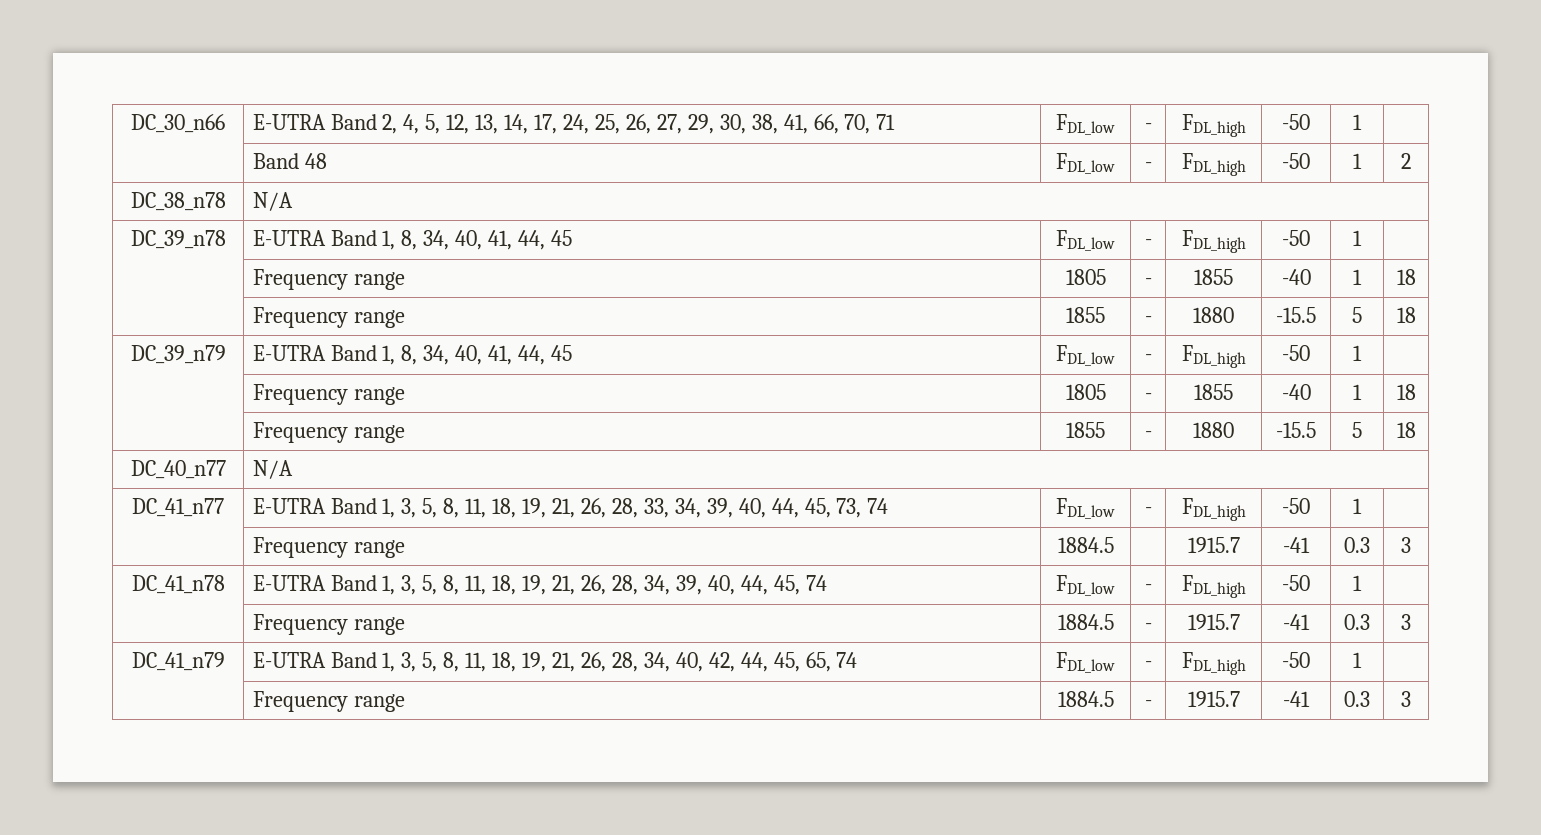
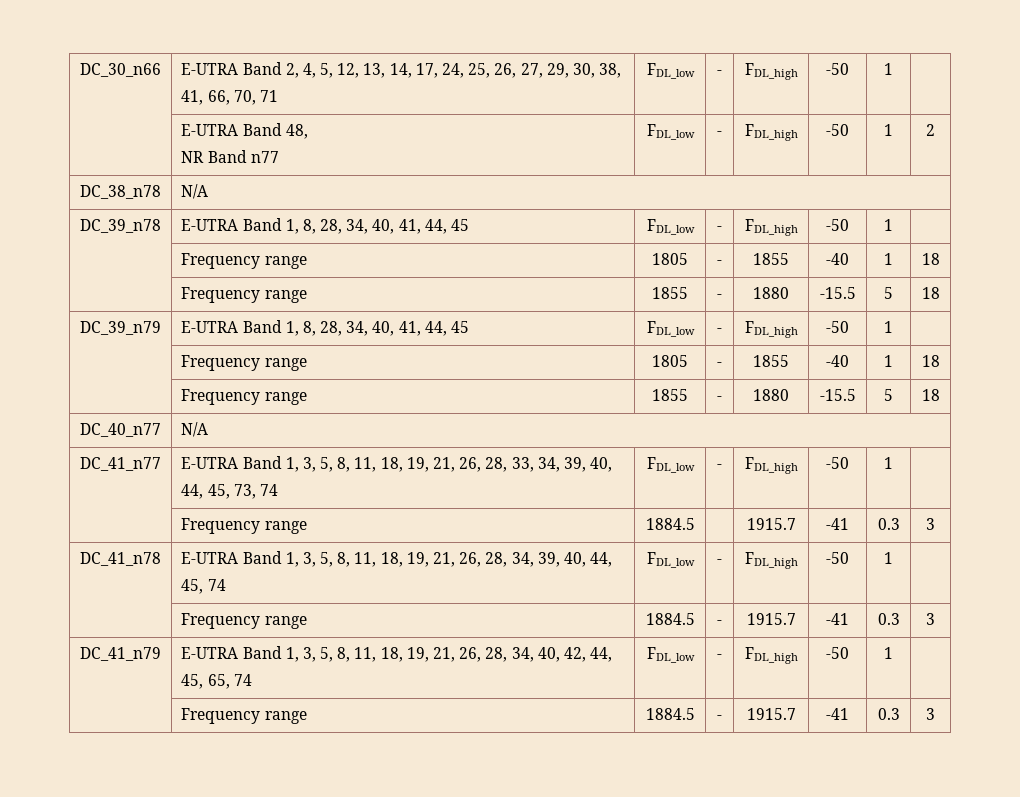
- | Band 48 | FDL_low | - | FDL_high | -50 | 1 | 2
+ | E-UTRA Band 48,
+ NR Band n77 | FDL_low | - | FDL_high | -50 | 1 | 2
- DC_39_n78 | E-UTRA Band 1, 8, 34, 40, 41, 44, 45 | FDL_low | - | FDL_high | -50 | 1 |
+ DC_39_n78 | E-UTRA Band 1, 8, 28, 34, 40, 41, 44, 45 | FDL_low | - | FDL_high | -50 | 1 |
- DC_39_n79 | E-UTRA Band 1, 8, 34, 40, 41, 44, 45 | FDL_low | - | FDL_high | -50 | 1 |
+ DC_39_n79 | E-UTRA Band 1, 8, 28, 34, 40, 41, 44, 45 | FDL_low | - | FDL_high | -50 | 1 |

